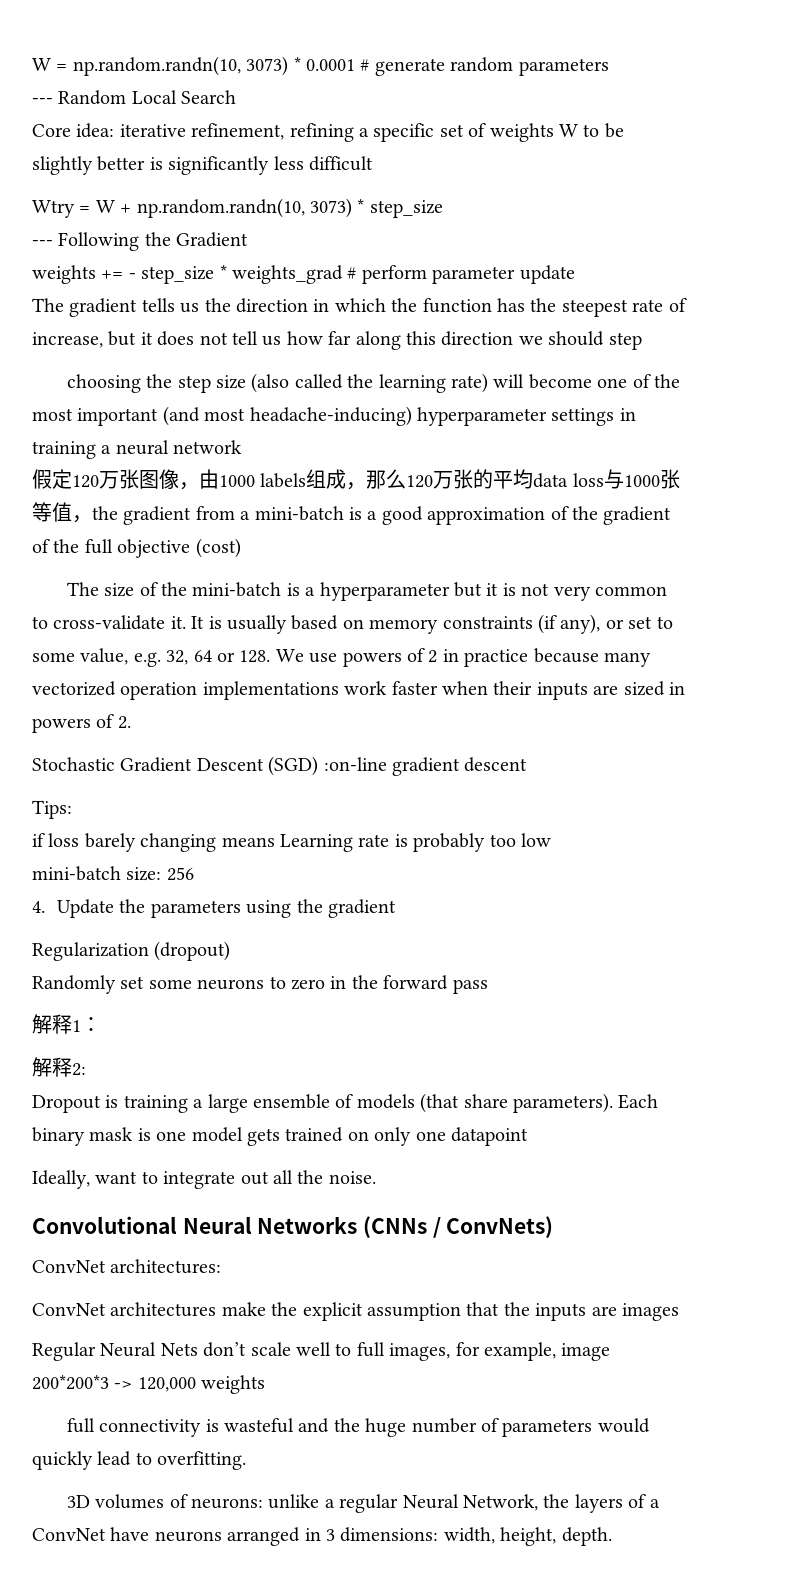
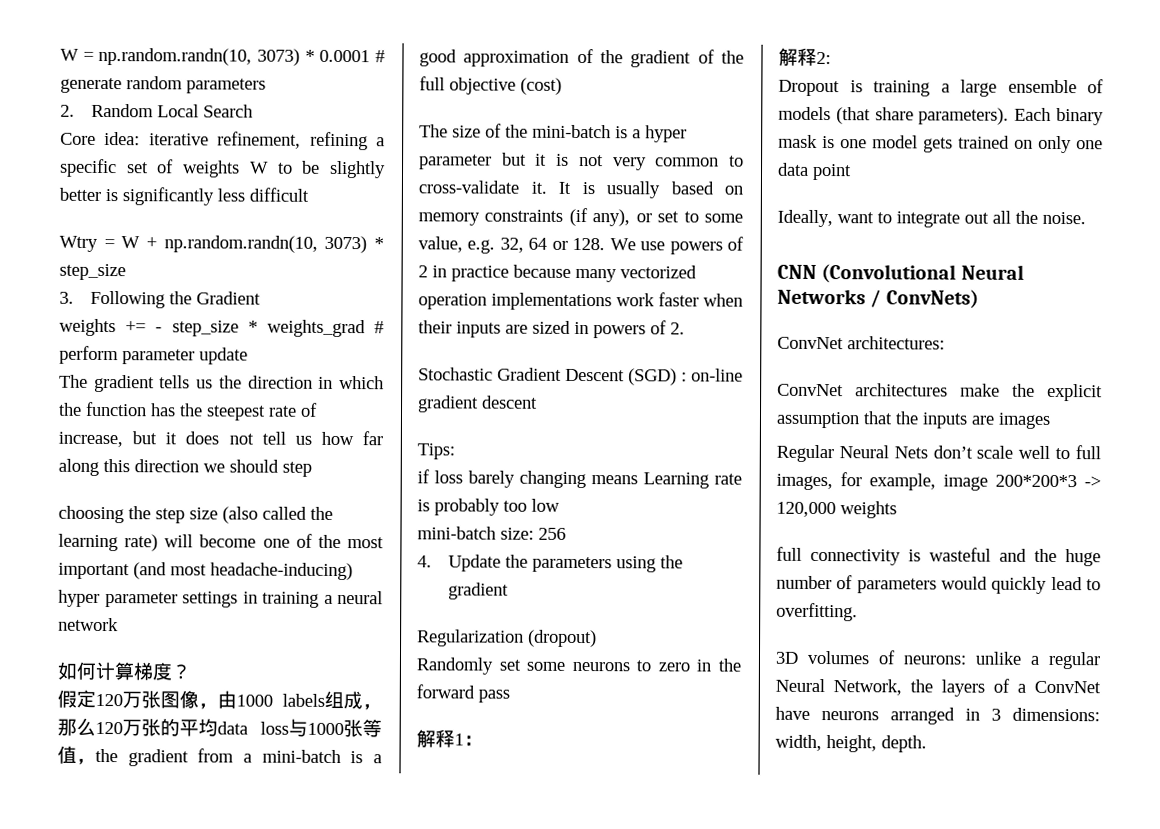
- --- Random Local Search
+ 2. Random Local Search
- --- Following the Gradient
+ 3. Following the Gradient
- choosing the step size (also called the learning rate) will become one of the most important (and most headache-inducing) hyperparameter settings in training a neural network
+ choosing the step size (also called the learning rate) will become one of the most important (and most headache-inducing) hyper parameter settings in training a neural network
+ 如何计算梯度？
- The size of the mini-batch is a hyperparameter but it is not very common to cross-validate it.
+ The size of the mini-batch is a hyper parameter but it is not very common to cross-validate it.
- Stochastic Gradient Descent (SGD) :on-line gradient descent
+ Stochastic Gradient Descent (SGD) : on-line gradient descent
- Each binary mask is one model gets trained on only one datapoint
+ Each binary mask is one model gets trained on only one data point
- Convolutional Neural Networks (CNNs / ConvNets)
+ CNN (Convolutional Neural Networks / ConvNets)

